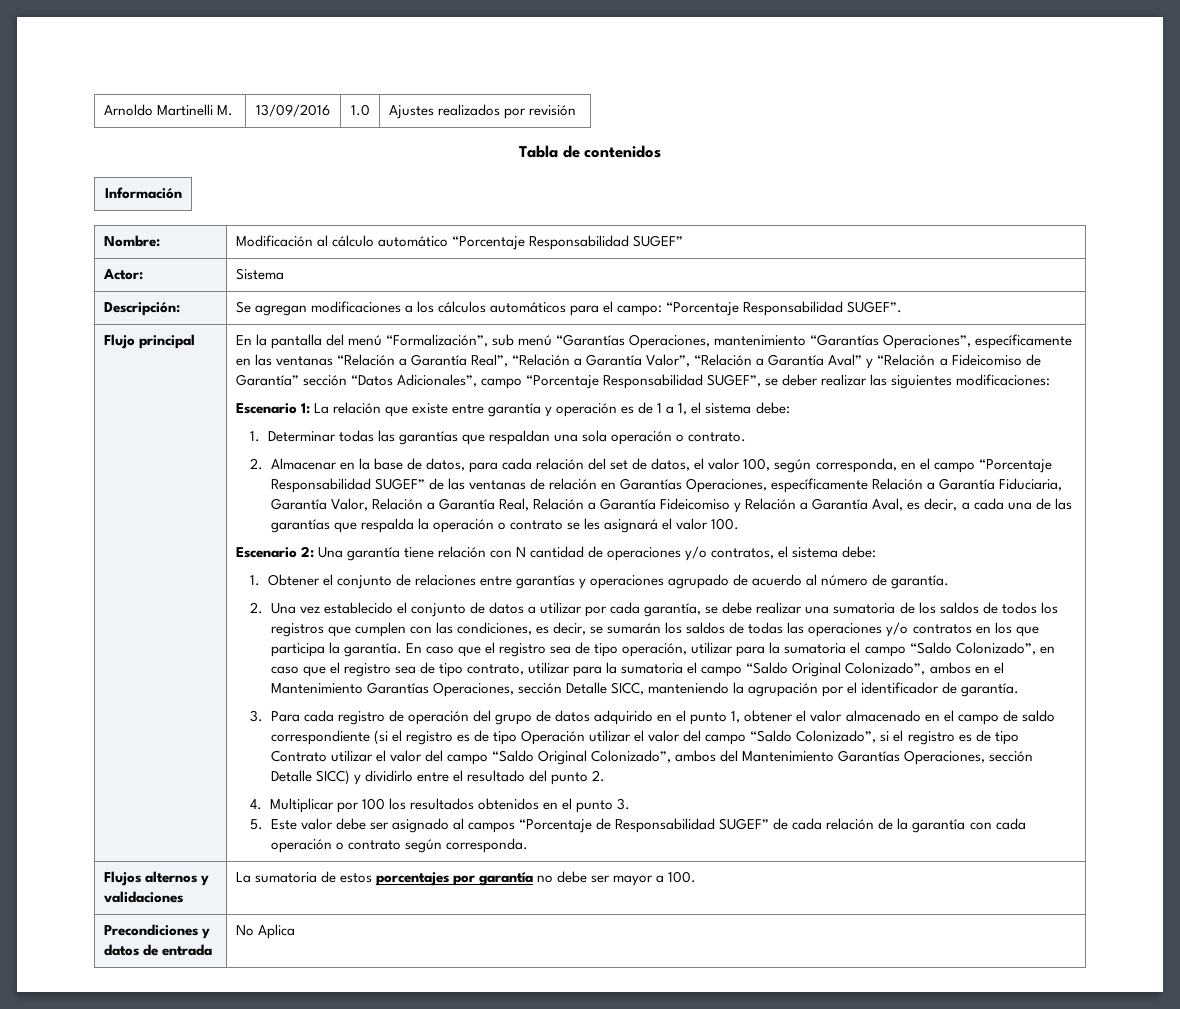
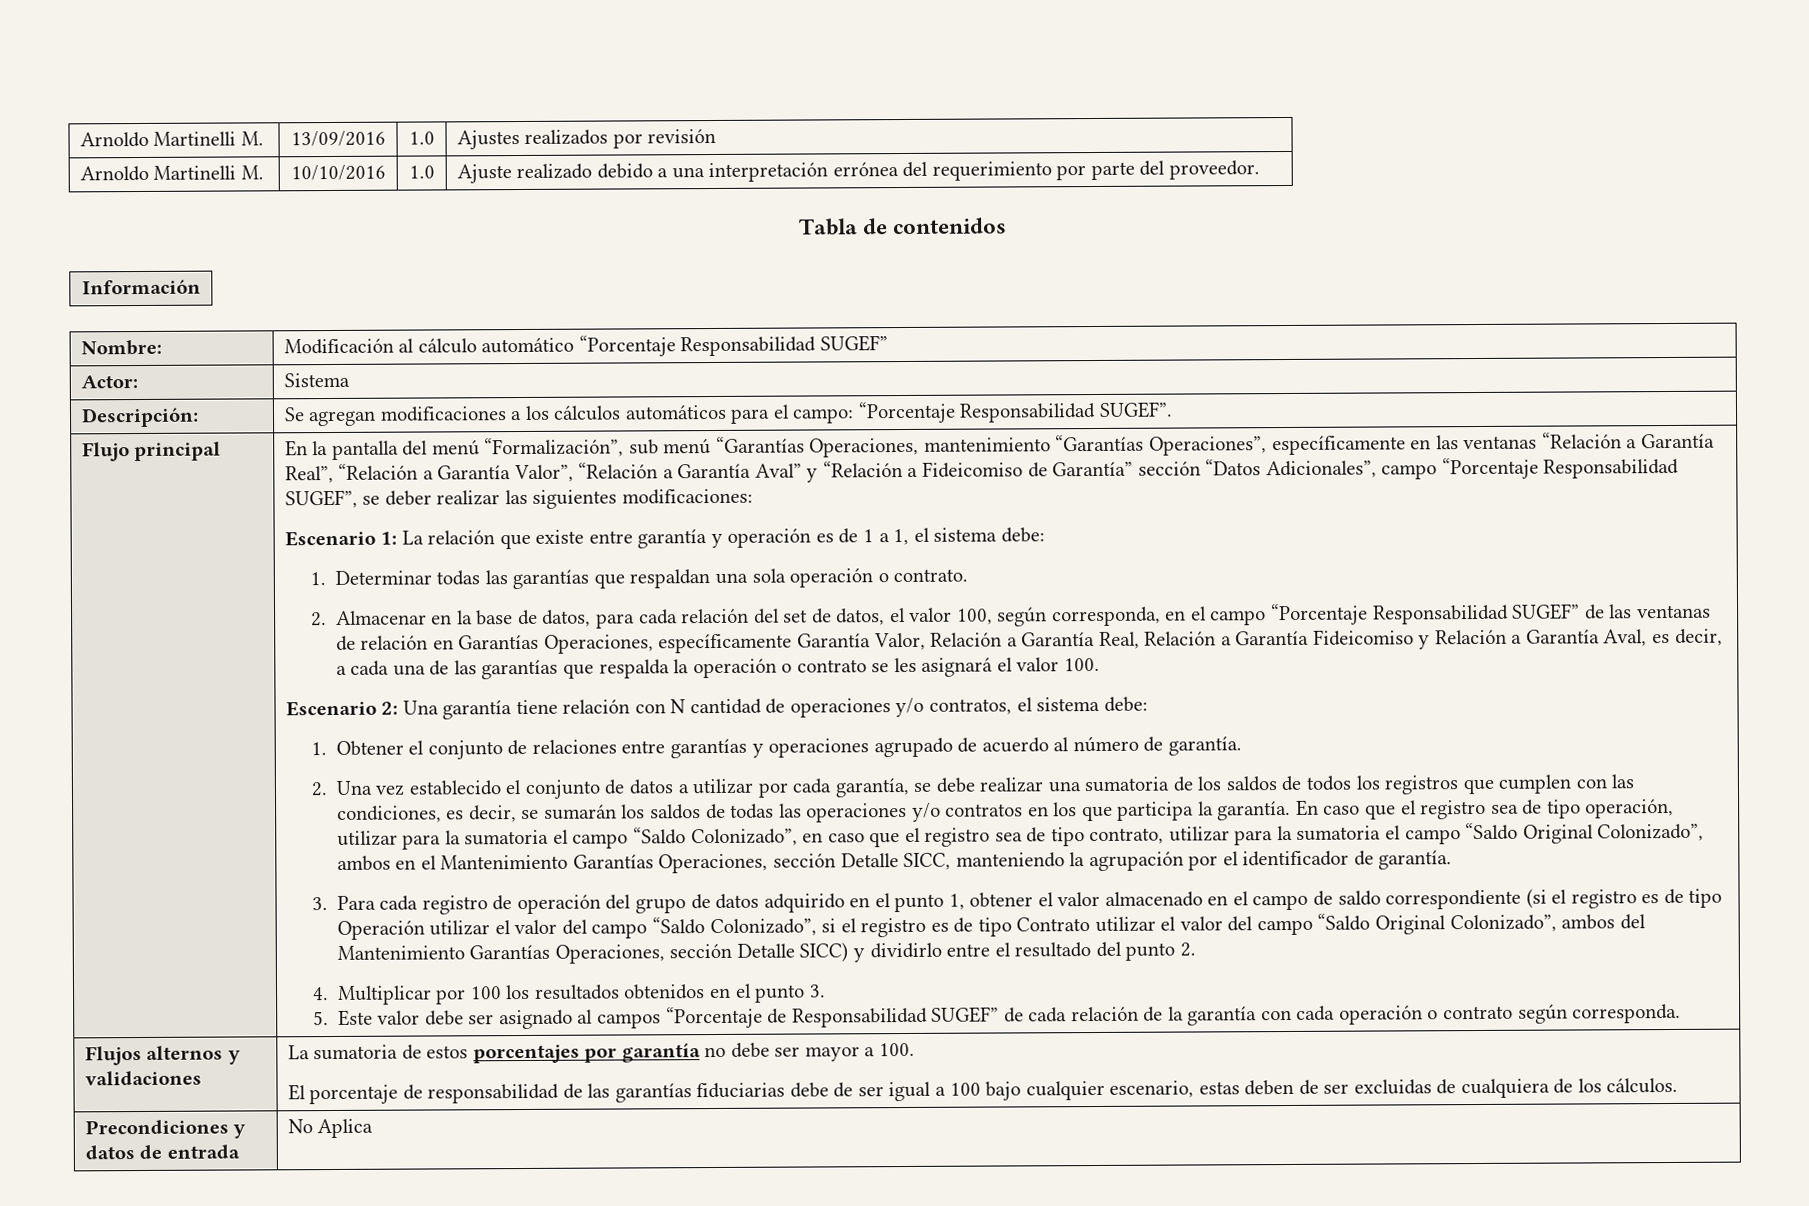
+ Arnoldo Martinelli M. | 10/10/2016 | 1.0 | Ajuste realizado debido a una interpretación errónea del requerimiento por parte del proveedor.
- 2. Almacenar en la base de datos, para cada relación del set de datos, el valor 100, según corresponda, en el campo “Porcentaje Responsabilidad SUGEF” de las ventanas de relación en Garantías Operaciones, específicamente Relación a Garantía Fiduciaria, Garantía Valor, Relación a Garantía Real, Relación a Garantía Fideicomiso y Relación a Garantía Aval, es decir, a cada una de las garantías que respalda la operación o contrato se les asignará el valor 100.
+ 2. Almacenar en la base de datos, para cada relación del set de datos, el valor 100, según corresponda, en el campo “Porcentaje Responsabilidad SUGEF” de las ventanas de relación en Garantías Operaciones, específicamente Garantía Valor, Relación a Garantía Real, Relación a Garantía Fideicomiso y Relación a Garantía Aval, es decir, a cada una de las garantías que respalda la operación o contrato se les asignará el valor 100.
+ El porcentaje de responsabilidad de las garantías fiduciarias debe de ser igual a 100 bajo cualquier escenario, estas deben de ser excluidas de cualquiera de los cálculos.

